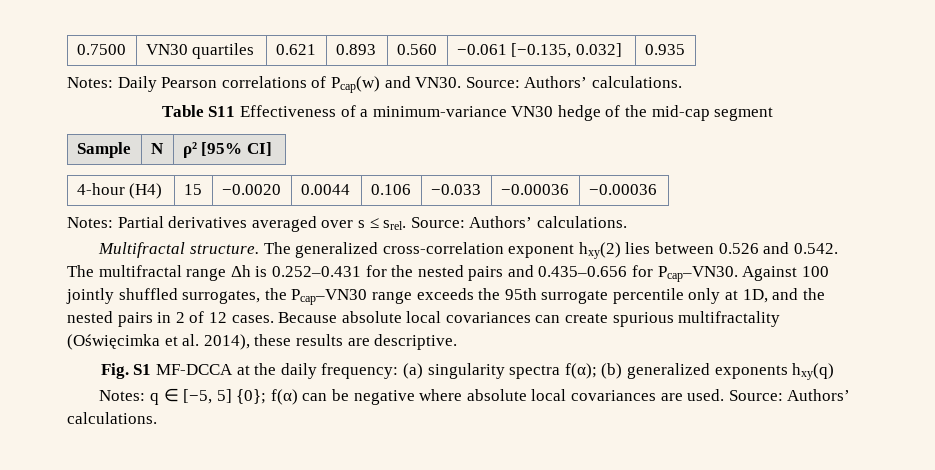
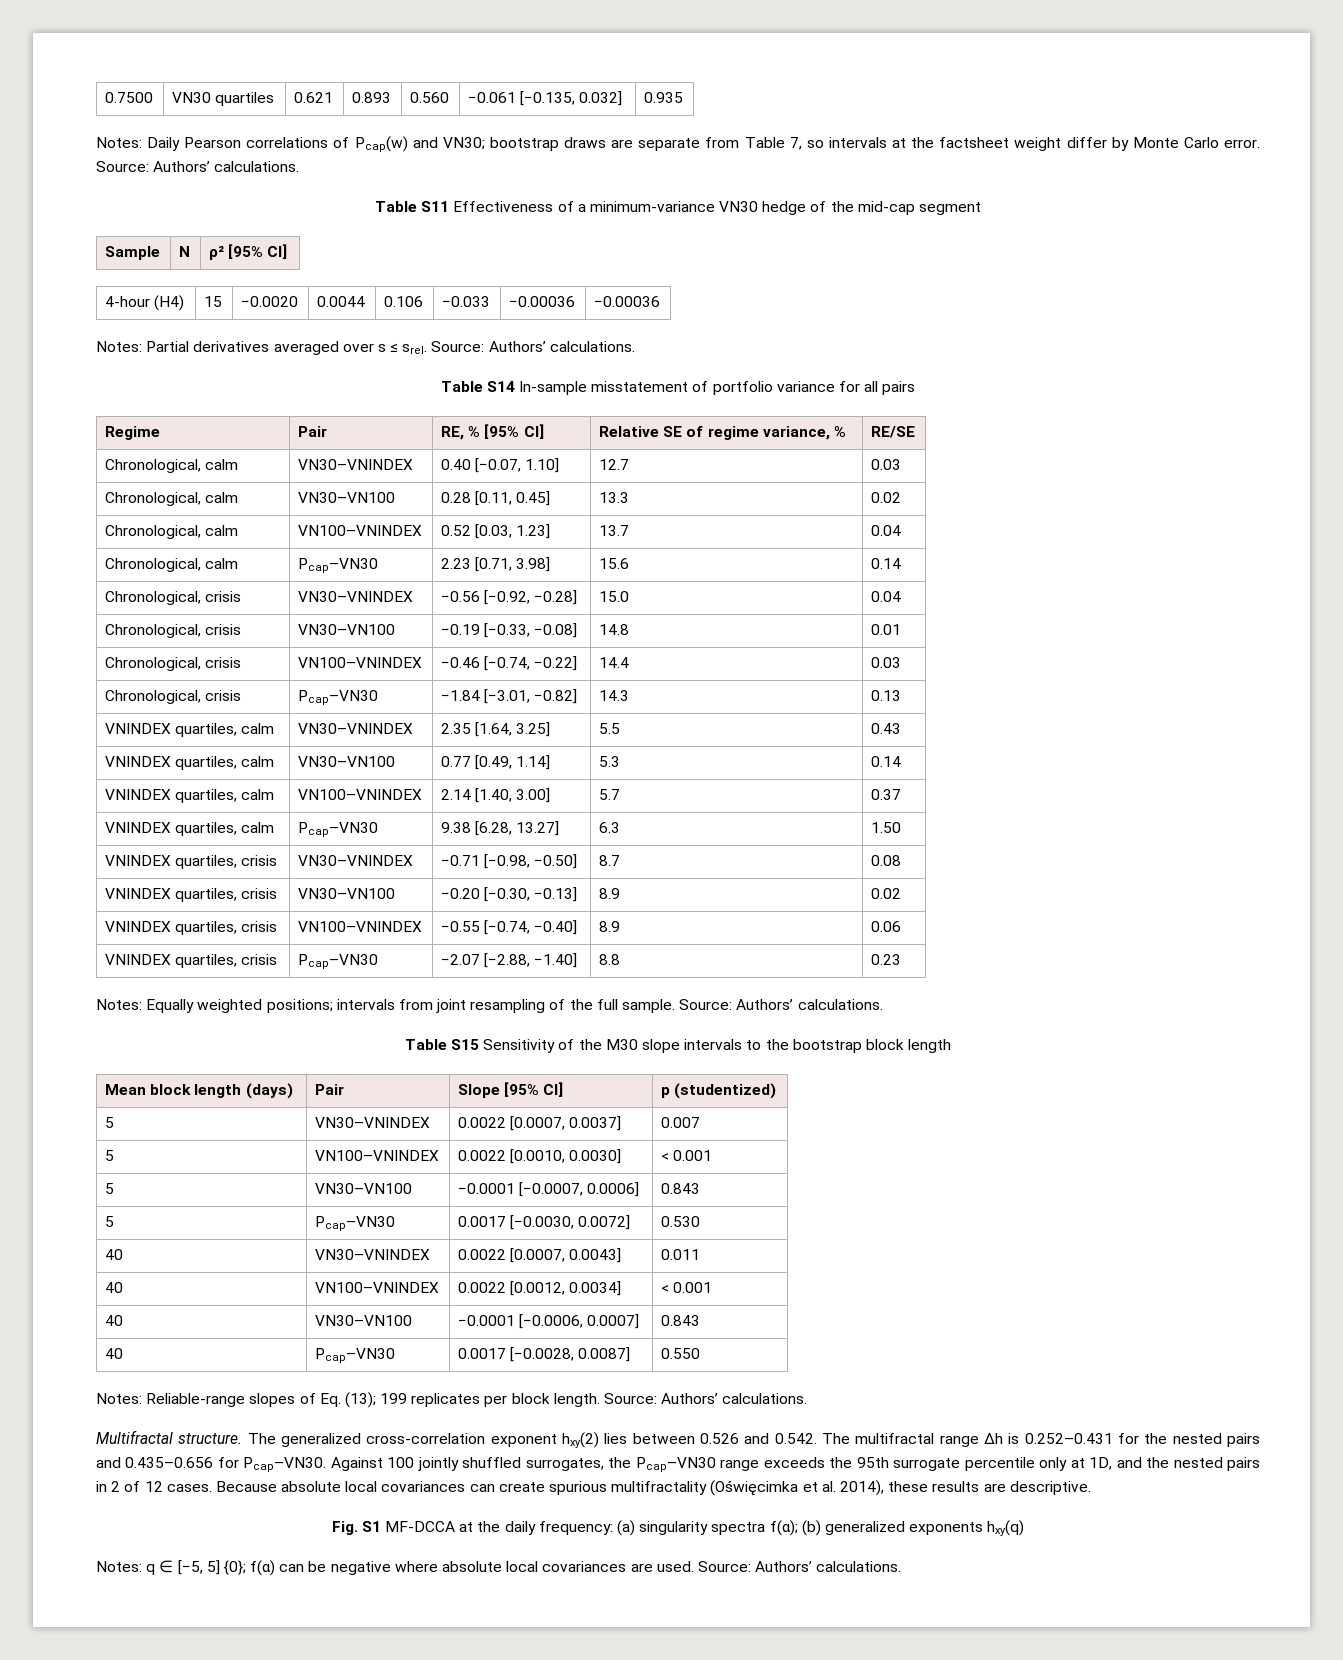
- Notes: Daily Pearson correlations of Pcap(w) and VN30.
+ Notes: Daily Pearson correlations of Pcap(w) and VN30; bootstrap draws are separate from Table 7, so intervals at the factsheet weight differ by Monte Carlo error.
+ Table S14 In-sample misstatement of portfolio variance for all pairs
+ Regime | Pair | RE, % [95% CI] | Relative SE of regime variance, % | RE/SE
+ Chronological, calm | VN30–VNINDEX | 0.40 [−0.07, 1.10] | 12.7 | 0.03
+ Chronological, calm | VN30–VN100 | 0.28 [0.11, 0.45] | 13.3 | 0.02
+ Chronological, calm | VN100–VNINDEX | 0.52 [0.03, 1.23] | 13.7 | 0.04
+ Chronological, calm | Pcap–VN30 | 2.23 [0.71, 3.98] | 15.6 | 0.14
+ Chronological, crisis | VN30–VNINDEX | −0.56 [−0.92, −0.28] | 15.0 | 0.04
+ Chronological, crisis | VN30–VN100 | −0.19 [−0.33, −0.08] | 14.8 | 0.01
+ Chronological, crisis | VN100–VNINDEX | −0.46 [−0.74, −0.22] | 14.4 | 0.03
+ Chronological, crisis | Pcap–VN30 | −1.84 [−3.01, −0.82] | 14.3 | 0.13
+ VNINDEX quartiles, calm | VN30–VNINDEX | 2.35 [1.64, 3.25] | 5.5 | 0.43
+ VNINDEX quartiles, calm | VN30–VN100 | 0.77 [0.49, 1.14] | 5.3 | 0.14
+ VNINDEX quartiles, calm | VN100–VNINDEX | 2.14 [1.40, 3.00] | 5.7 | 0.37
+ VNINDEX quartiles, calm | Pcap–VN30 | 9.38 [6.28, 13.27] | 6.3 | 1.50
+ VNINDEX quartiles, crisis | VN30–VNINDEX | −0.71 [−0.98, −0.50] | 8.7 | 0.08
+ VNINDEX quartiles, crisis | VN30–VN100 | −0.20 [−0.30, −0.13] | 8.9 | 0.02
+ VNINDEX quartiles, crisis | VN100–VNINDEX | −0.55 [−0.74, −0.40] | 8.9 | 0.06
+ VNINDEX quartiles, crisis | Pcap–VN30 | −2.07 [−2.88, −1.40] | 8.8 | 0.23
+ Notes: Equally weighted positions; intervals from joint resampling of the full sample. Source: Authors’ calculations.
+ Table S15 Sensitivity of the M30 slope intervals to the bootstrap block length
+ Mean block length (days) | Pair | Slope [95% CI] | p (studentized)
+ 5 | VN30–VNINDEX | 0.0022 [0.0007, 0.0037] | 0.007
+ 5 | VN100–VNINDEX | 0.0022 [0.0010, 0.0030] | < 0.001
+ 5 | VN30–VN100 | −0.0001 [−0.0007, 0.0006] | 0.843
+ 5 | Pcap–VN30 | 0.0017 [−0.0030, 0.0072] | 0.530
+ 40 | VN30–VNINDEX | 0.0022 [0.0007, 0.0043] | 0.011
+ 40 | VN100–VNINDEX | 0.0022 [0.0012, 0.0034] | < 0.001
+ 40 | VN30–VN100 | −0.0001 [−0.0006, 0.0007] | 0.843
+ 40 | Pcap–VN30 | 0.0017 [−0.0028, 0.0087] | 0.550
+ Notes: Reliable-range slopes of Eq. (13); 199 replicates per block length. Source: Authors’ calculations.

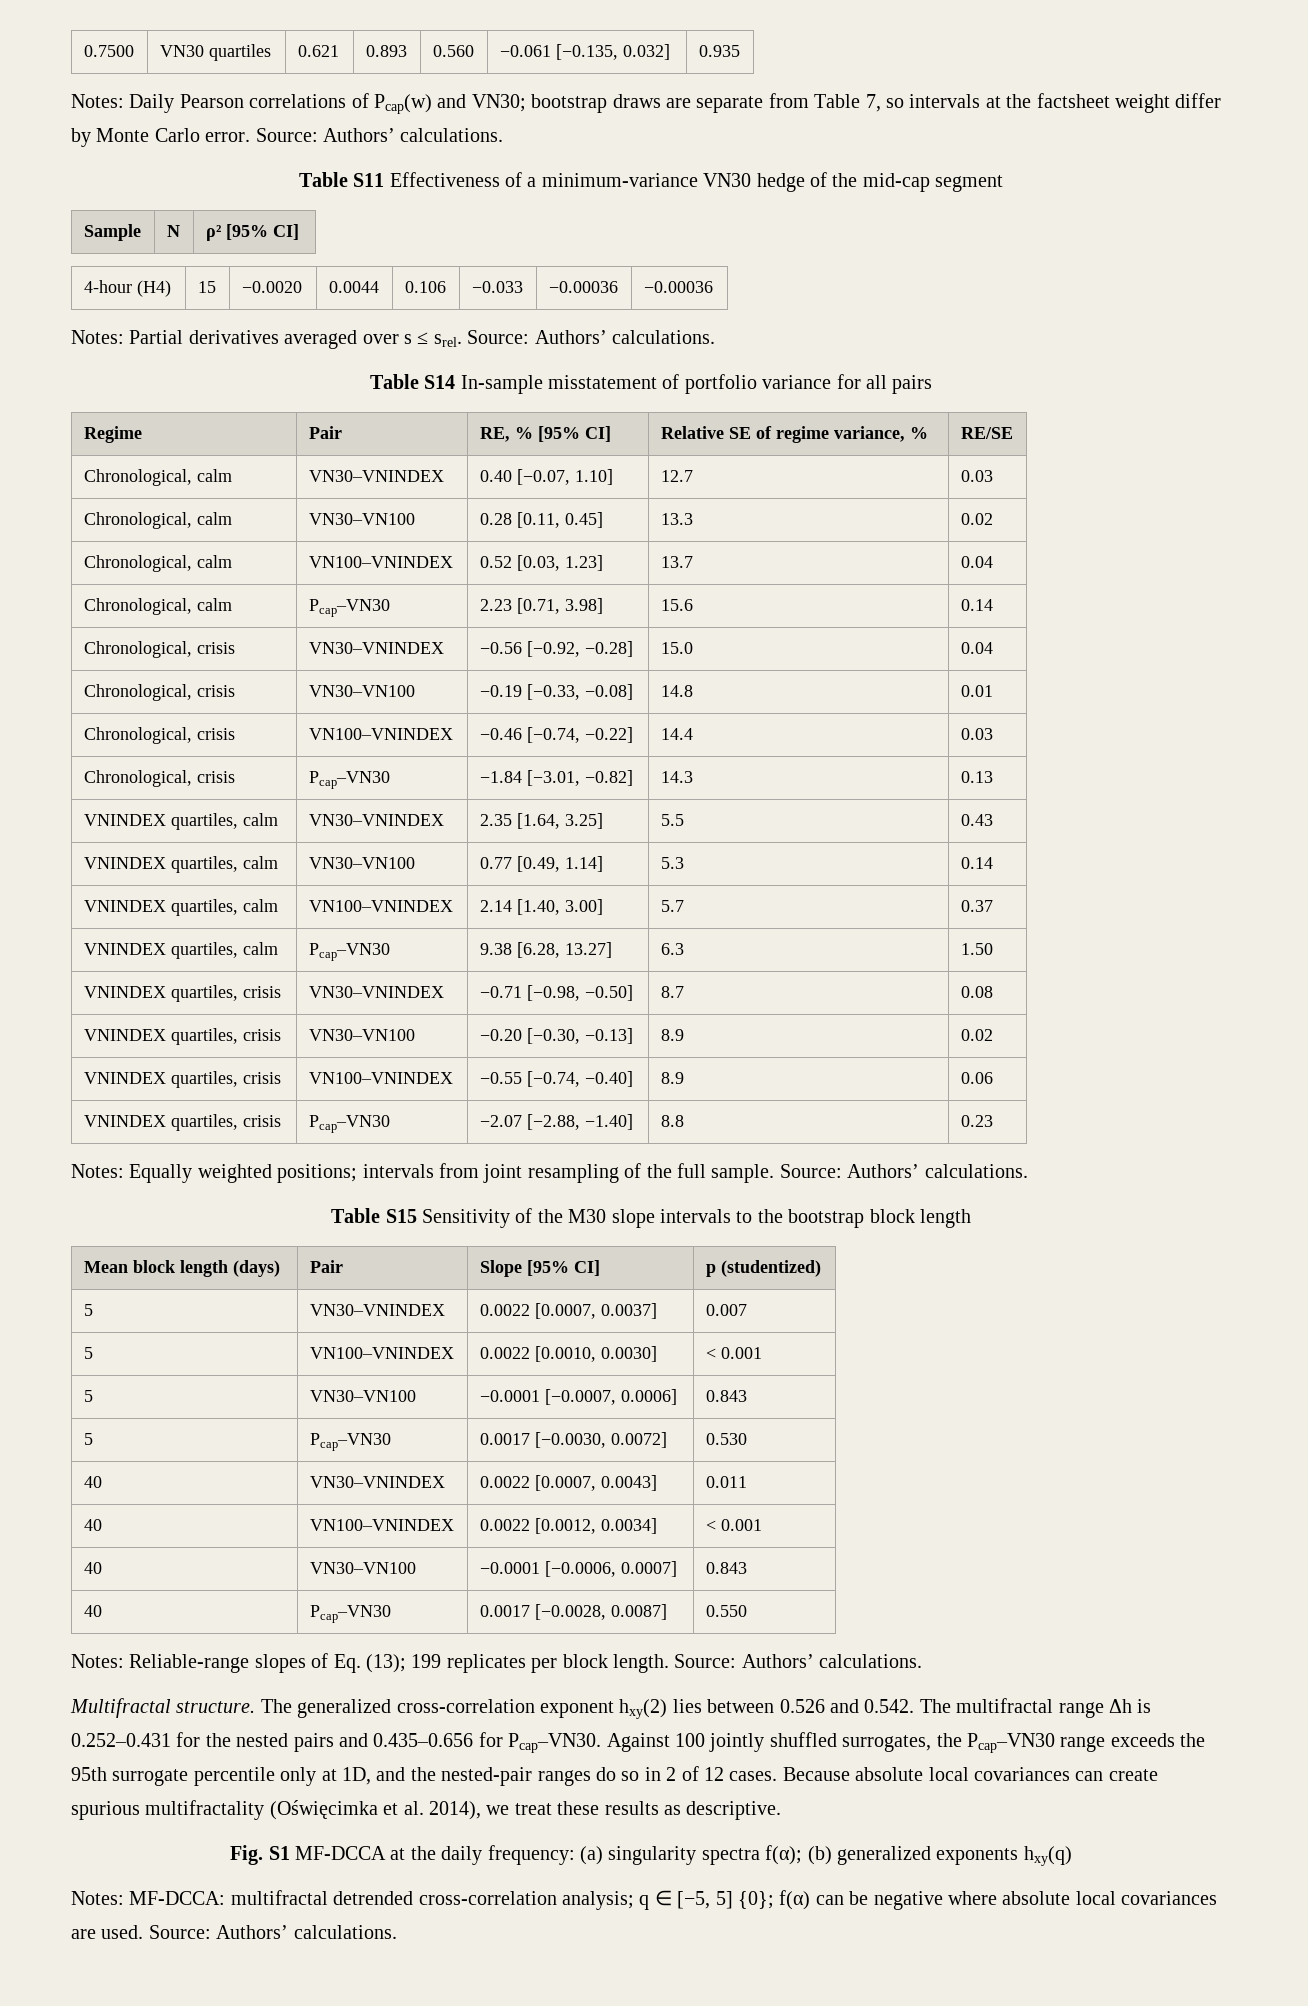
- Against 100 jointly shuffled surrogates, the Pcap–VN30 range exceeds the 95th surrogate percentile only at 1D, and the nested pairs in 2 of 12 cases.
+ Against 100 jointly shuffled surrogates, the Pcap–VN30 range exceeds the 95th surrogate percentile only at 1D, and the nested-pair ranges do so in 2 of 12 cases.
- Because absolute local covariances can create spurious multifractality (Oświęcimka et al. 2014), these results are descriptive.
+ Because absolute local covariances can create spurious multifractality (Oświęcimka et al. 2014), we treat these results as descriptive.
- Notes: q ∈ [−5, 5] {0}; f(α) can be negative where absolute local covariances are used.
+ Notes: MF-DCCA: multifractal detrended cross-correlation analysis; q ∈ [−5, 5] {0}; f(α) can be negative where absolute local covariances are used.

